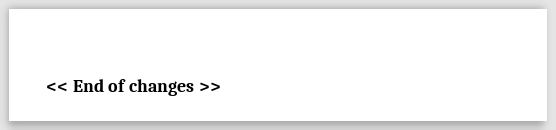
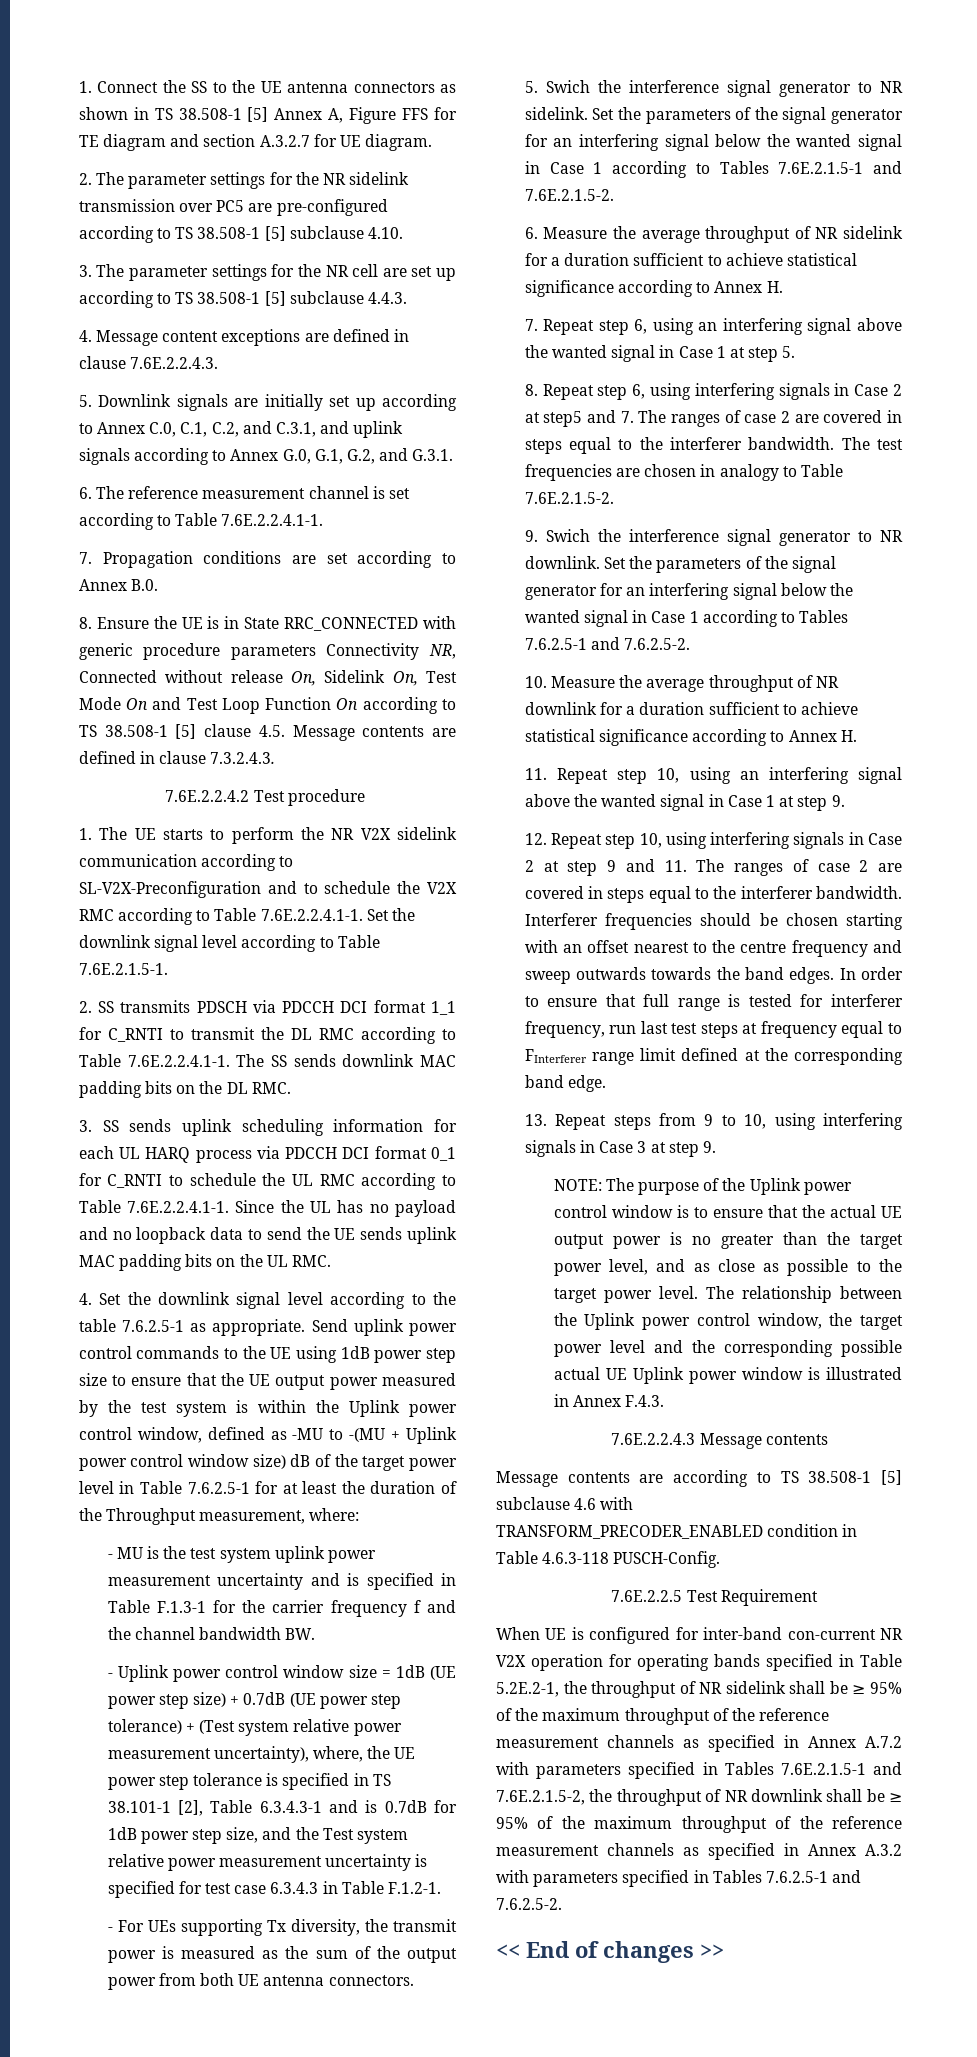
+ 1. Connect the SS to the UE antenna connectors as shown in TS 38.508-1 [5] Annex A, Figure FFS for TE diagram and section A.3.2.7 for UE diagram.
+ 2. The parameter settings for the NR sidelink transmission over PC5 are pre-configured according to TS 38.508-1 [5] subclause 4.10.
+ 3. The parameter settings for the NR cell are set up according to TS 38.508-1 [5] subclause 4.4.3.
+ 4. Message content exceptions are defined in clause 7.6E.2.2.4.3.
+ 5. Downlink signals are initially set up according to Annex C.0, C.1, C.2, and C.3.1, and uplink signals according to Annex G.0, G.1, G.2, and G.3.1.
+ 6. The reference measurement channel is set according to Table 7.6E.2.2.4.1-1.
+ 7. Propagation conditions are set according to Annex B.0.
+ 8. Ensure the UE is in State RRC_CONNECTED with generic procedure parameters Connectivity NR, Connected without release On, Sidelink On, Test Mode On and Test Loop Function On according to TS 38.508-1 [5] clause 4.5. Message contents are defined in clause 7.3.2.4.3.
+ 7.6E.2.2.4.2 Test procedure
+ 1. The UE starts to perform the NR V2X sidelink communication according to SL-V2X-Preconfiguration and to schedule the V2X RMC according to Table 7.6E.2.2.4.1-1. Set the downlink signal level according to Table 7.6E.2.1.5-1.
+ 2. SS transmits PDSCH via PDCCH DCI format 1_1 for C_RNTI to transmit the DL RMC according to Table 7.6E.2.2.4.1-1. The SS sends downlink MAC padding bits on the DL RMC.
+ 3. SS sends uplink scheduling information for each UL HARQ process via PDCCH DCI format 0_1 for C_RNTI to schedule the UL RMC according to Table 7.6E.2.2.4.1-1. Since the UL has no payload and no loopback data to send the UE sends uplink MAC padding bits on the UL RMC.
+ 4. Set the downlink signal level according to the table 7.6.2.5-1 as appropriate. Send uplink power control commands to the UE using 1dB power step size to ensure that the UE output power measured by the test system is within the Uplink power control window, defined as -MU to -(MU + Uplink power control window size) dB of the target power level in Table 7.6.2.5-1 for at least the duration of the Throughput measurement, where:
+ - MU is the test system uplink power measurement uncertainty and is specified in Table F.1.3-1 for the carrier frequency f and the channel bandwidth BW.
+ - Uplink power control window size = 1dB (UE power step size) + 0.7dB (UE power step tolerance) + (Test system relative power measurement uncertainty), where, the UE power step tolerance is specified in TS 38.101-1 [2], Table 6.3.4.3-1 and is 0.7dB for 1dB power step size, and the Test system relative power measurement uncertainty is specified for test case 6.3.4.3 in Table F.1.2-1.
+ - For UEs supporting Tx diversity, the transmit power is measured as the sum of the output power from both UE antenna connectors.
+ 5. Swich the interference signal generator to NR sidelink. Set the parameters of the signal generator for an interfering signal below the wanted signal in Case 1 according to Tables 7.6E.2.1.5-1 and 7.6E.2.1.5-2.
+ 6. Measure the average throughput of NR sidelink for a duration sufficient to achieve statistical significance according to Annex H.
+ 7. Repeat step 6, using an interfering signal above the wanted signal in Case 1 at step 5.
+ 8. Repeat step 6, using interfering signals in Case 2 at step5 and 7. The ranges of case 2 are covered in steps equal to the interferer bandwidth. The test frequencies are chosen in analogy to Table 7.6E.2.1.5-2.
+ 9. Swich the interference signal generator to NR downlink. Set the parameters of the signal generator for an interfering signal below the wanted signal in Case 1 according to Tables 7.6.2.5-1 and 7.6.2.5-2.
+ 10. Measure the average throughput of NR downlink for a duration sufficient to achieve statistical significance according to Annex H.
+ 11. Repeat step 10, using an interfering signal above the wanted signal in Case 1 at step 9.
+ 12. Repeat step 10, using interfering signals in Case 2 at step 9 and 11. The ranges of case 2 are covered in steps equal to the interferer bandwidth. Interferer frequencies should be chosen starting with an offset nearest to the centre frequency and sweep outwards towards the band edges. In order to ensure that full range is tested for interferer frequency, run last test steps at frequency equal to FInterferer range limit defined at the corresponding band edge.
+ 13. Repeat steps from 9 to 10, using interfering signals in Case 3 at step 9.
+ NOTE: The purpose of the Uplink power control window is to ensure that the actual UE output power is no greater than the target power level, and as close as possible to the target power level. The relationship between the Uplink power control window, the target power level and the corresponding possible actual UE Uplink power window is illustrated in Annex F.4.3.
+ 7.6E.2.2.4.3 Message contents
+ Message contents are according to TS 38.508-1 [5] subclause 4.6 with TRANSFORM_PRECODER_ENABLED condition in Table 4.6.3-118 PUSCH-Config.
+ 7.6E.2.2.5 Test Requirement
+ When UE is configured for inter-band con-current NR V2X operation for operating bands specified in Table 5.2E.2-1, the throughput of NR sidelink shall be ≥ 95% of the maximum throughput of the reference measurement channels as specified in Annex A.7.2 with parameters specified in Tables 7.6E.2.1.5-1 and 7.6E.2.1.5-2, the throughput of NR downlink shall be ≥ 95% of the maximum throughput of the reference measurement channels as specified in Annex A.3.2 with parameters specified in Tables 7.6.2.5-1 and 7.6.2.5-2.

